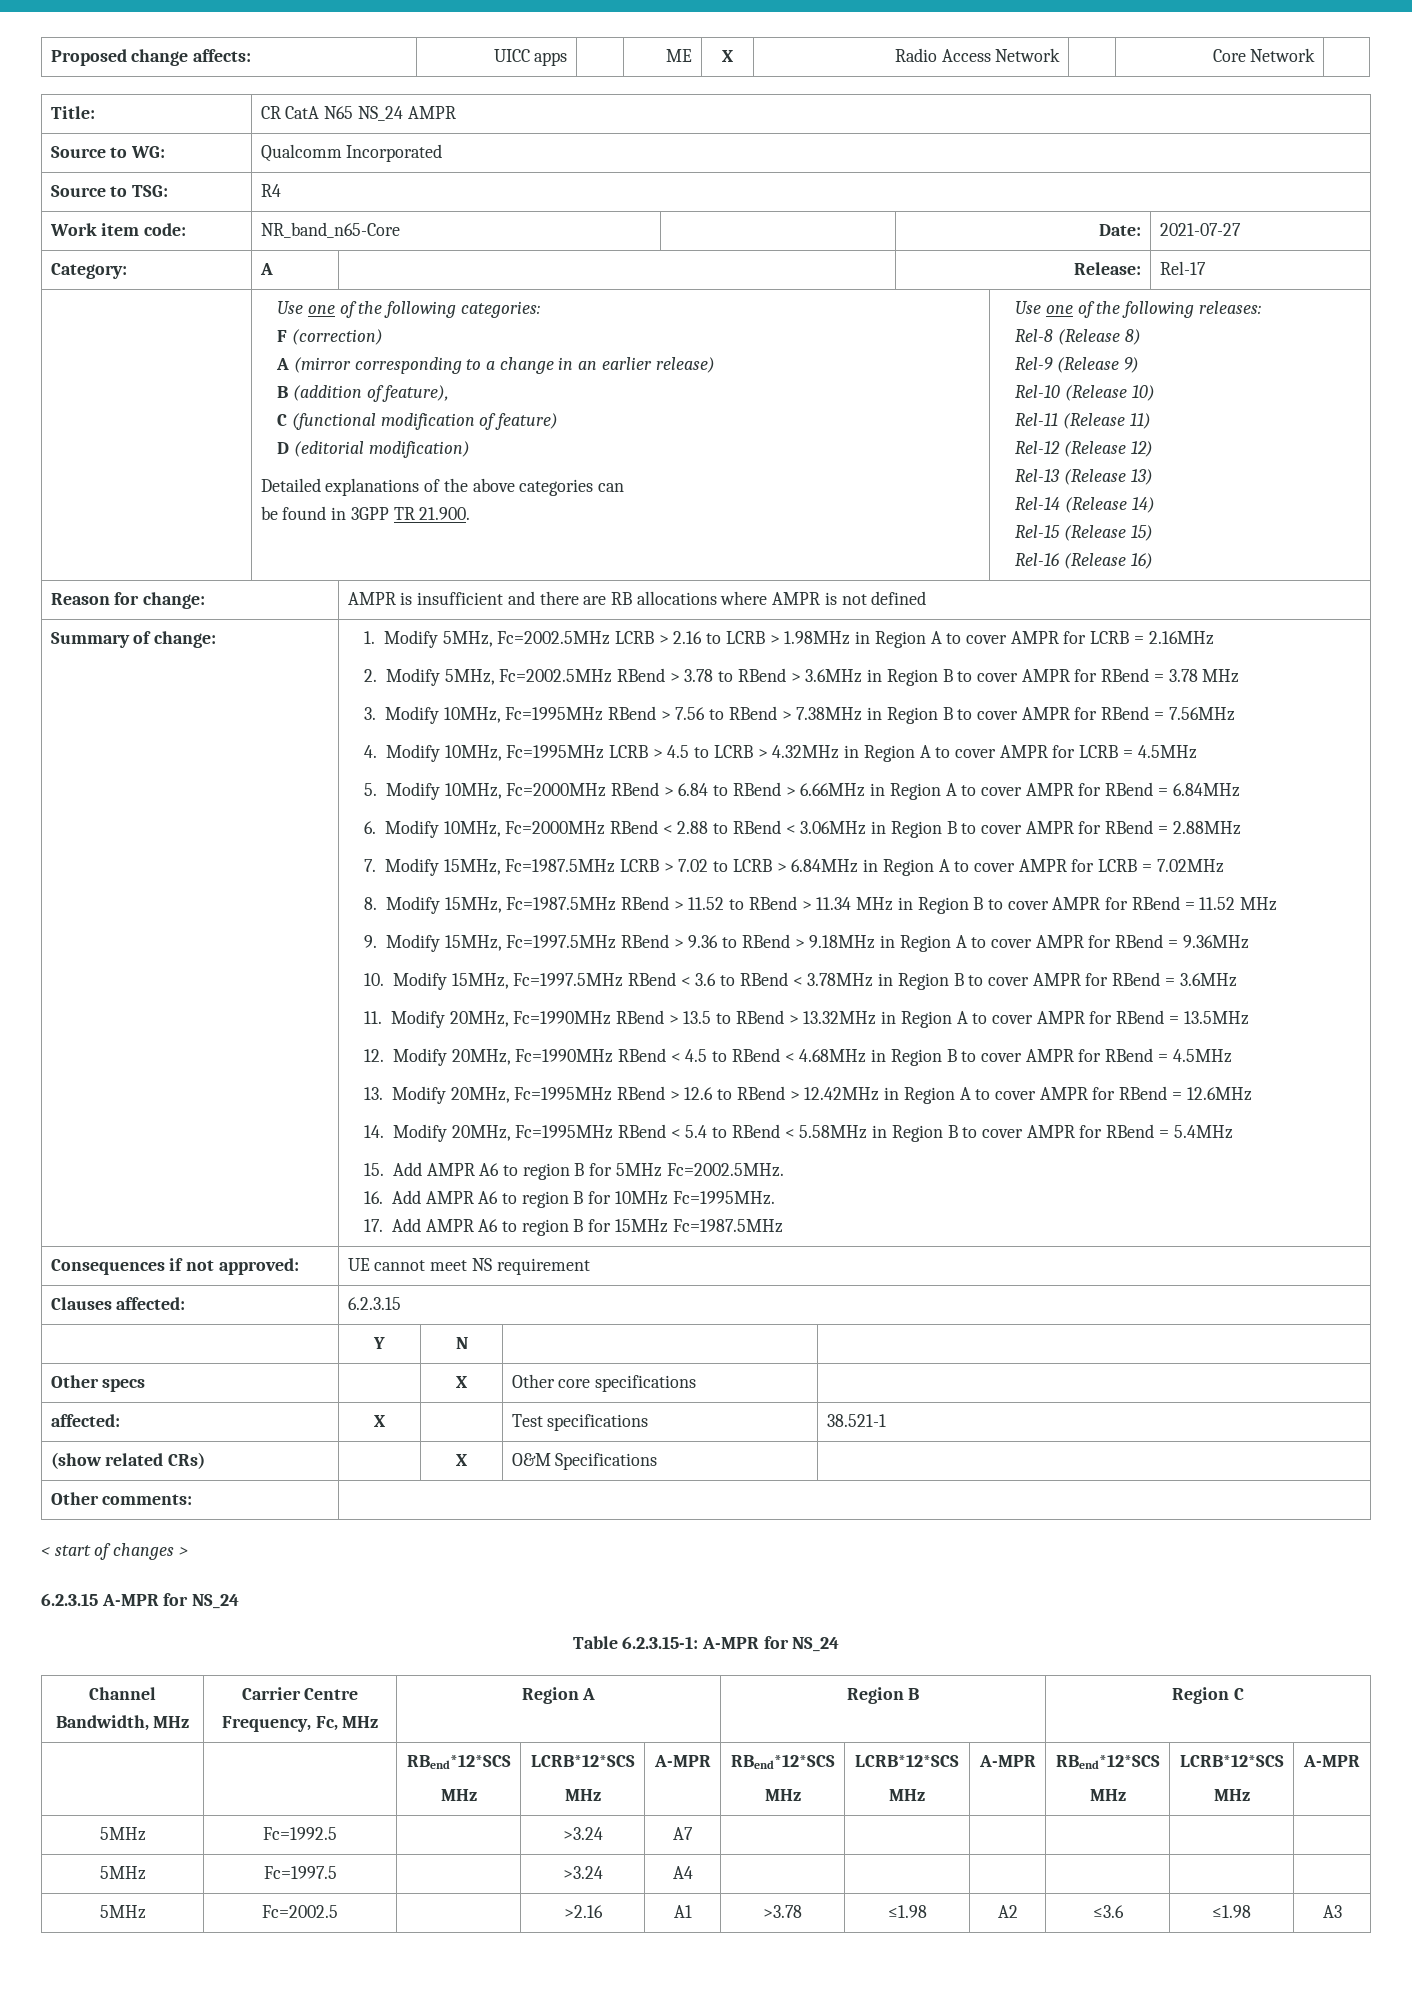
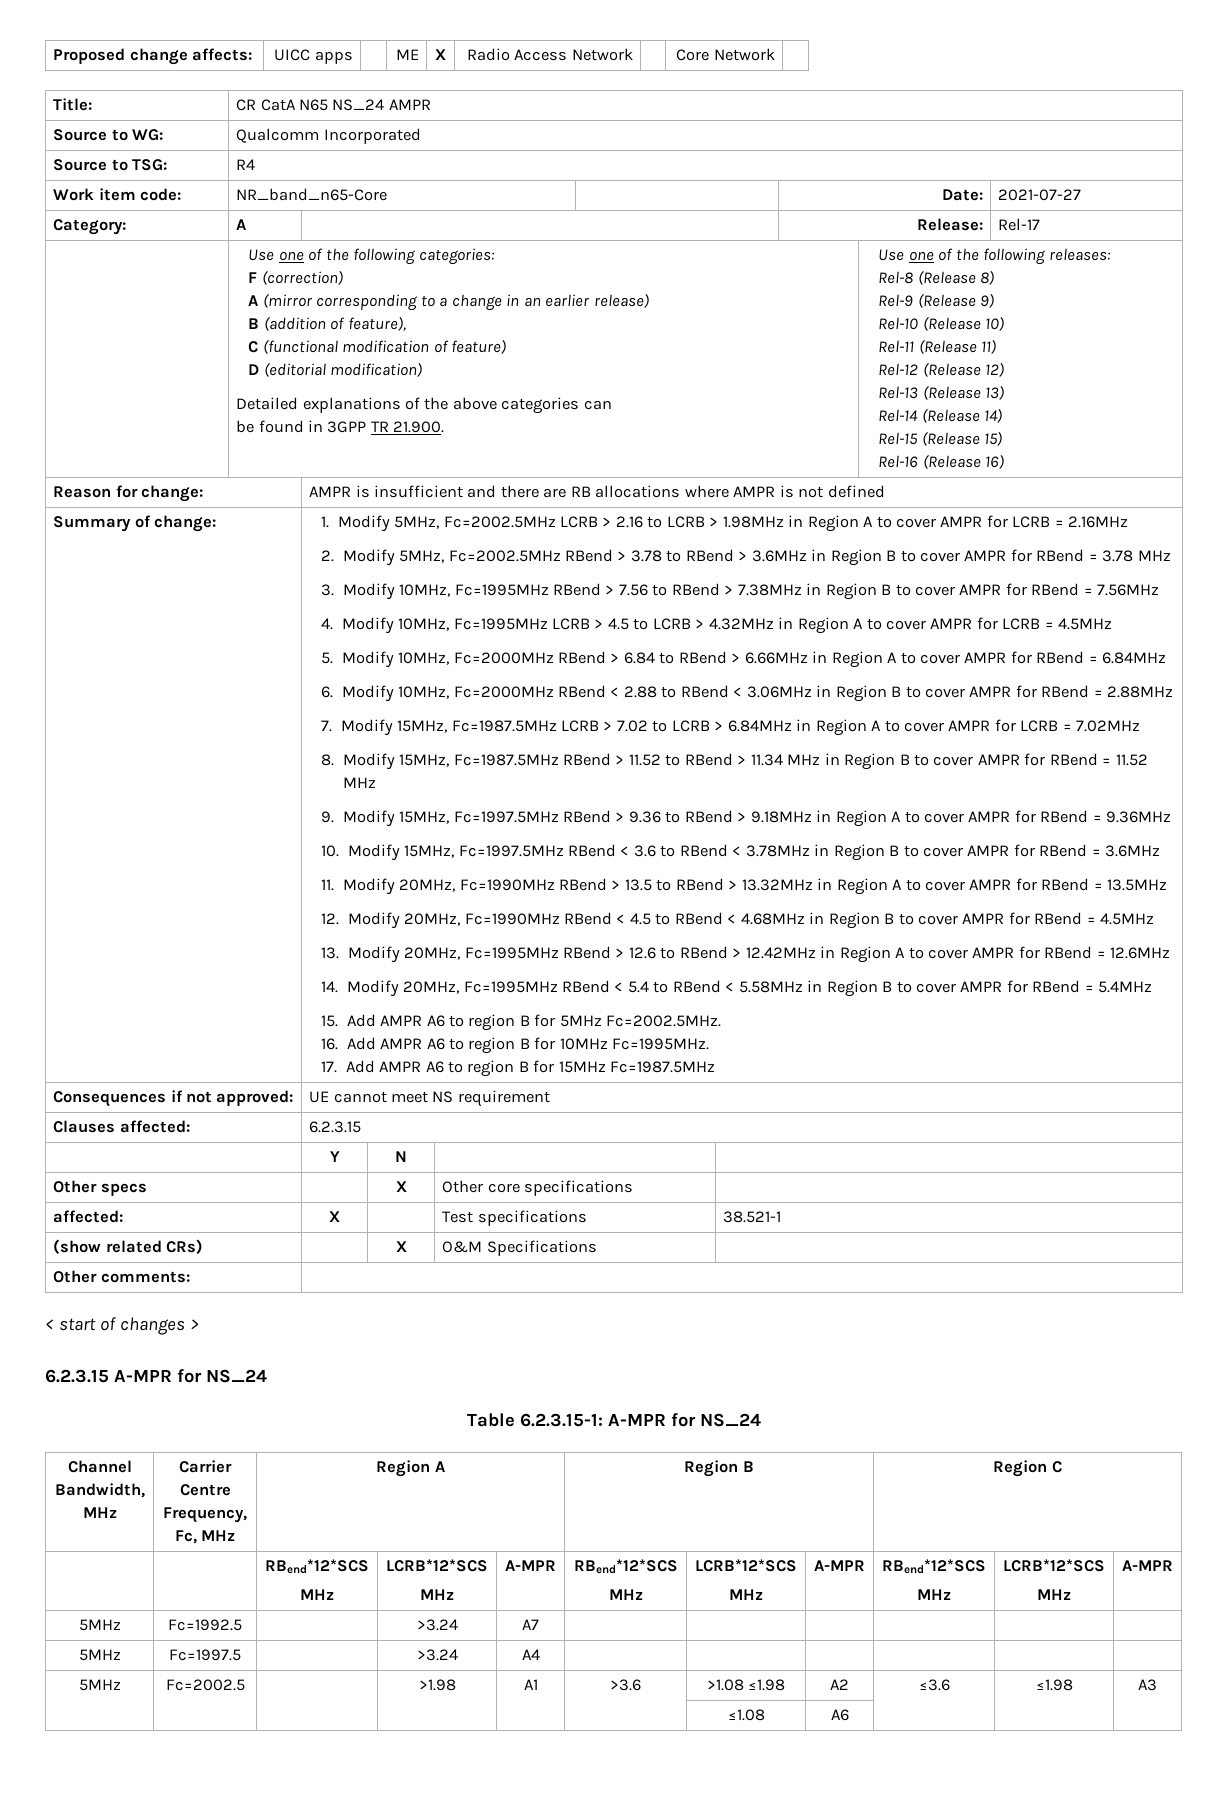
- 5MHz | Fc=2002.5 | | >2.16 | A1 | >3.78 | ≤1.98 | A2 | ≤3.6 | ≤1.98 | A3
+ 5MHz | Fc=2002.5 | | >1.98 | A1 | >3.6 | >1.08 ≤1.98 | A2 | ≤3.6 | ≤1.98 | A3
+ | | | | | | ≤1.08 | A6 | | |

